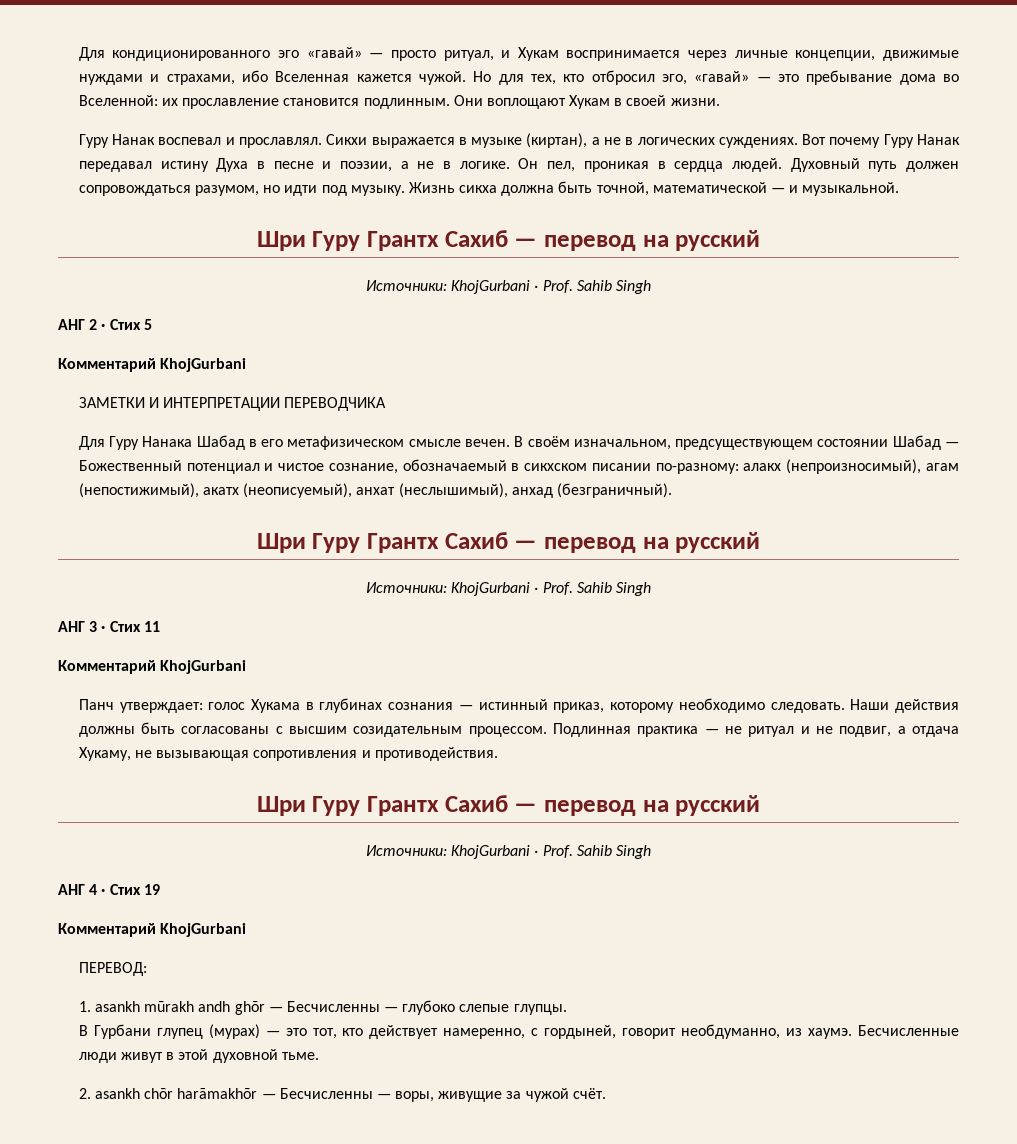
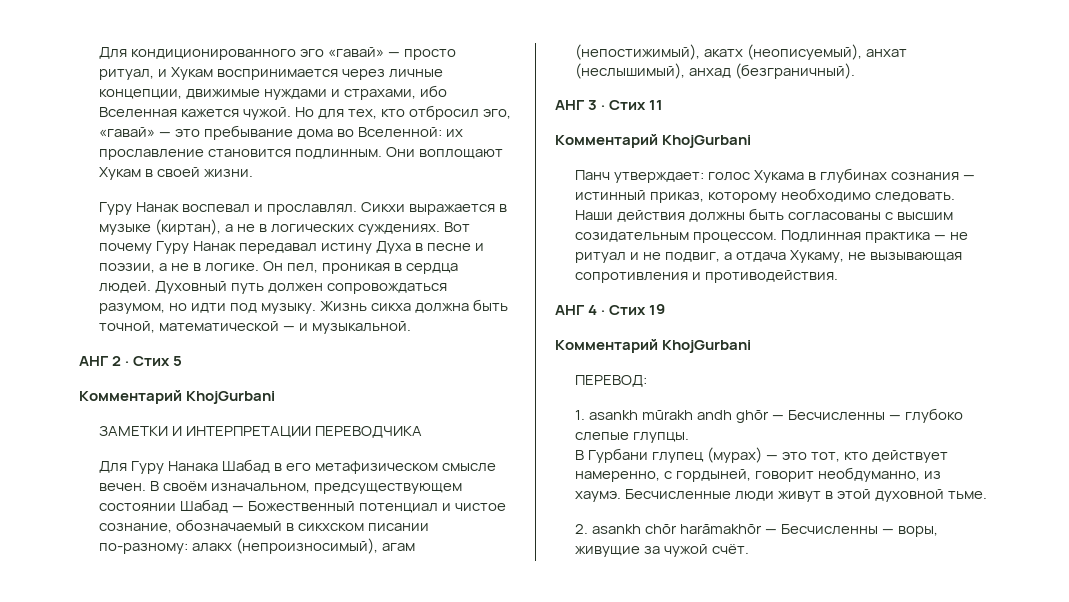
  Жизнь сикха должна быть точной, математической — и музыкальной.
- Шри Гуру Грантх Сахиб — перевод на русский
- Источники: KhojGurbani · Prof. Sahib Singh
  В своём изначальном, предсуществующем состоянии Шабад — Божественный потенциал и чистое сознание, обозначаемый в сикхском писании по-разному: алакх (непроизносимый), агам (непостижимый), акатх (неописуемый), анхат (неслышимый), анхад (безграничный).
- Шри Гуру Грантх Сахиб — перевод на русский
- Источники: KhojGurbani · Prof. Sahib Singh
  Подлинная практика — не ритуал и не подвиг, а отдача Хукаму, не вызывающая сопротивления и противодействия.
- Шри Гуру Грантх Сахиб — перевод на русский
- Источники: KhojGurbani · Prof. Sahib Singh

